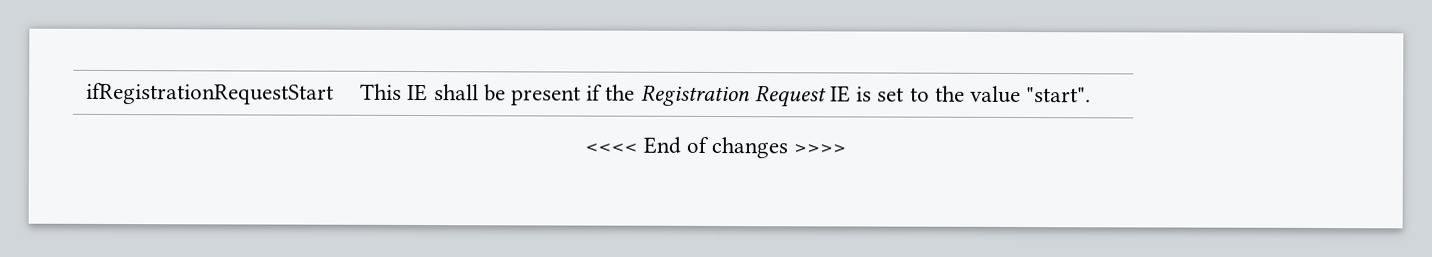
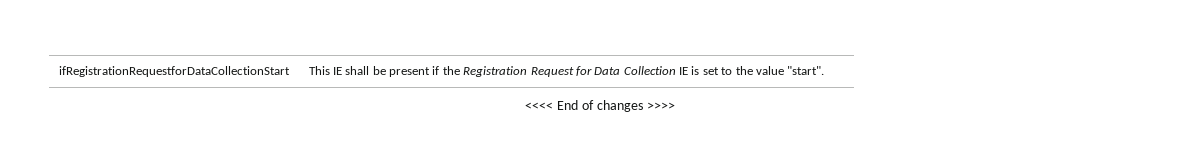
- ifRegistrationRequestStart | This IE shall be present if the Registration Request IE is set to the value "start".
+ ifRegistrationRequestforDataCollectionStart | This IE shall be present if the Registration Request for Data Collection IE is set to the value "start".

